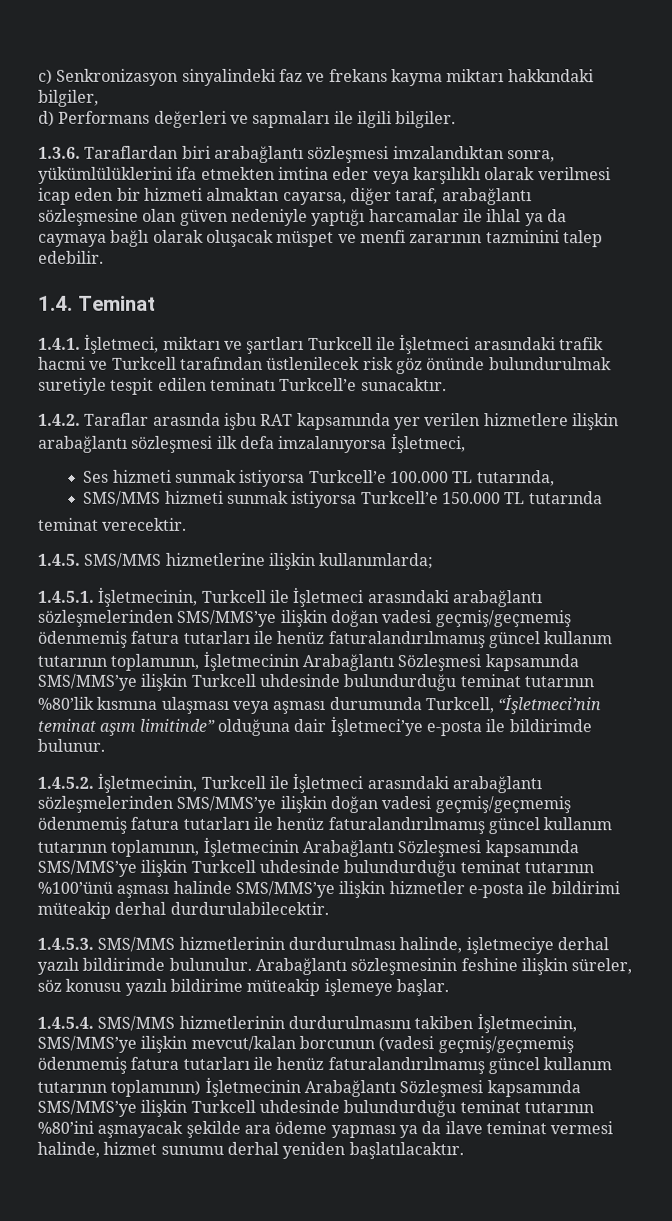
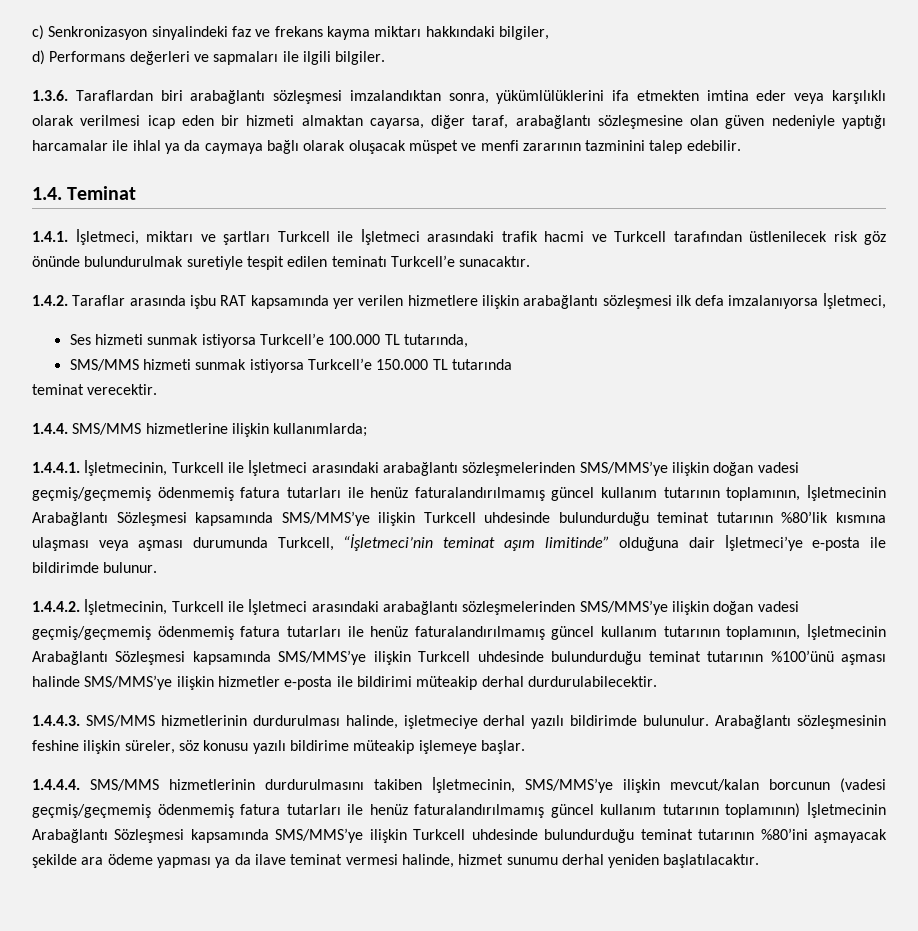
- 1.4.5. SMS/MMS hizmetlerine ilişkin kullanımlarda;
+ 1.4.4. SMS/MMS hizmetlerine ilişkin kullanımlarda;
- 1.4.5.1. İşletmecinin, Turkcell ile İşletmeci arasındaki arabağlantı sözleşmelerinden SMS/MMS’ye ilişkin doğan vadesi geçmiş/geçmemiş ödenmemiş fatura tutarları ile henüz faturalandırılmamış güncel kullanım tutarının toplamının, İşletmecinin Arabağlantı Sözleşmesi kapsamında SMS/MMS’ye ilişkin Turkcell uhdesinde bulundurduğu teminat tutarının %80’lik kısmına ulaşması veya aşması durumunda Turkcell, “İşletmeci’nin teminat aşım limitinde” olduğuna dair İşletmeci’ye e-posta ile bildirimde bulunur.
+ 1.4.4.1. İşletmecinin, Turkcell ile İşletmeci arasındaki arabağlantı sözleşmelerinden SMS/MMS’ye ilişkin doğan vadesi geçmiş/geçmemiş ödenmemiş fatura tutarları ile henüz faturalandırılmamış güncel kullanım tutarının toplamının, İşletmecinin Arabağlantı Sözleşmesi kapsamında SMS/MMS’ye ilişkin Turkcell uhdesinde bulundurduğu teminat tutarının %80’lik kısmına ulaşması veya aşması durumunda Turkcell, “İşletmeci’nin teminat aşım limitinde” olduğuna dair İşletmeci’ye e-posta ile bildirimde bulunur.
- 1.4.5.2. İşletmecinin, Turkcell ile İşletmeci arasındaki arabağlantı sözleşmelerinden SMS/MMS’ye ilişkin doğan vadesi geçmiş/geçmemiş ödenmemiş fatura tutarları ile henüz faturalandırılmamış güncel kullanım tutarının toplamının, İşletmecinin Arabağlantı Sözleşmesi kapsamında SMS/MMS’ye ilişkin Turkcell uhdesinde bulundurduğu teminat tutarının %100’ünü aşması halinde SMS/MMS’ye ilişkin hizmetler e-posta ile bildirimi müteakip derhal durdurulabilecektir.
+ 1.4.4.2. İşletmecinin, Turkcell ile İşletmeci arasındaki arabağlantı sözleşmelerinden SMS/MMS’ye ilişkin doğan vadesi geçmiş/geçmemiş ödenmemiş fatura tutarları ile henüz faturalandırılmamış güncel kullanım tutarının toplamının, İşletmecinin Arabağlantı Sözleşmesi kapsamında SMS/MMS’ye ilişkin Turkcell uhdesinde bulundurduğu teminat tutarının %100’ünü aşması halinde SMS/MMS’ye ilişkin hizmetler e-posta ile bildirimi müteakip derhal durdurulabilecektir.
- 1.4.5.3. SMS/MMS hizmetlerinin durdurulması halinde, işletmeciye derhal yazılı bildirimde bulunulur.
+ 1.4.4.3. SMS/MMS hizmetlerinin durdurulması halinde, işletmeciye derhal yazılı bildirimde bulunulur.
- 1.4.5.4. SMS/MMS hizmetlerinin durdurulmasını takiben İşletmecinin, SMS/MMS’ye ilişkin mevcut/kalan borcunun (vadesi geçmiş/geçmemiş ödenmemiş fatura tutarları ile henüz faturalandırılmamış güncel kullanım tutarının toplamının) İşletmecinin Arabağlantı Sözleşmesi kapsamında SMS/MMS’ye ilişkin Turkcell uhdesinde bulundurduğu teminat tutarının %80’ini aşmayacak şekilde ara ödeme yapması ya da ilave teminat vermesi halinde, hizmet sunumu derhal yeniden başlatılacaktır.
+ 1.4.4.4. SMS/MMS hizmetlerinin durdurulmasını takiben İşletmecinin, SMS/MMS’ye ilişkin mevcut/kalan borcunun (vadesi geçmiş/geçmemiş ödenmemiş fatura tutarları ile henüz faturalandırılmamış güncel kullanım tutarının toplamının) İşletmecinin Arabağlantı Sözleşmesi kapsamında SMS/MMS’ye ilişkin Turkcell uhdesinde bulundurduğu teminat tutarının %80’ini aşmayacak şekilde ara ödeme yapması ya da ilave teminat vermesi halinde, hizmet sunumu derhal yeniden başlatılacaktır.

